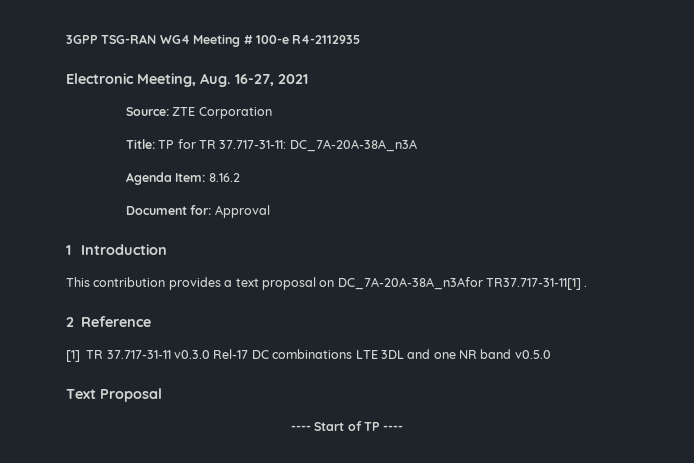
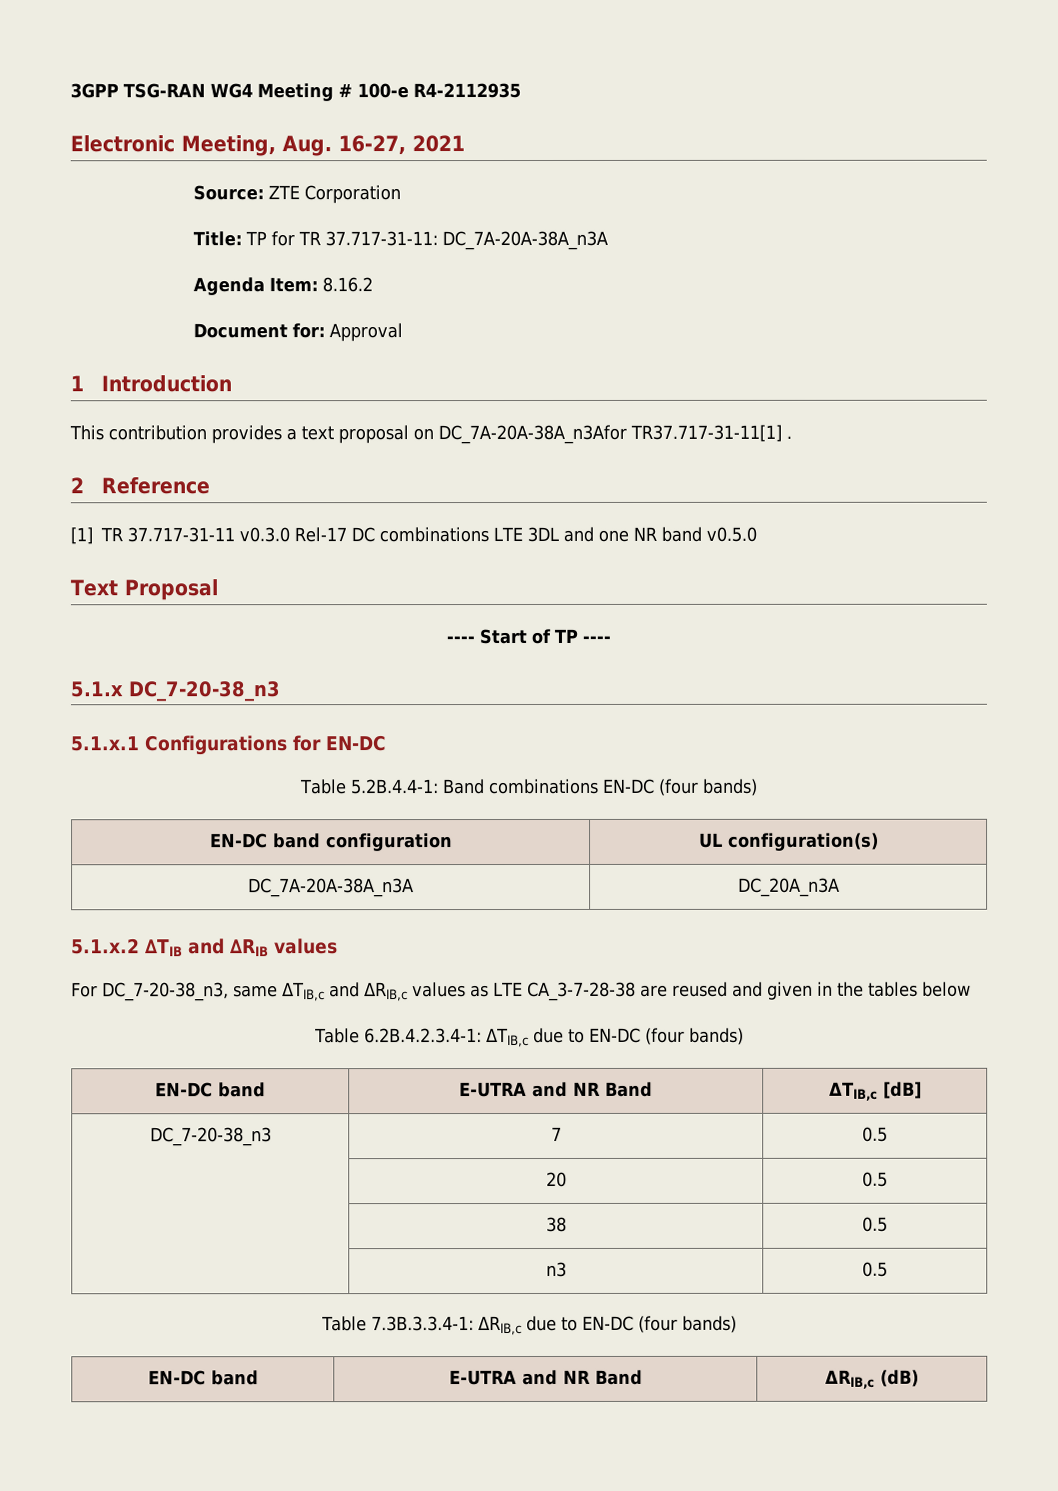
+ 5.1.x DC_7-20-38_n3
+ 5.1.x.1 Configurations for EN-DC
+ Table 5.2B.4.4-1: Band combinations EN-DC (four bands)
+ EN-DC band configuration | UL configuration(s)
+ DC_7A-20A-38A_n3A | DC_20A_n3A
+ 5.1.x.2 ∆TIB and ∆RIB values
+ For DC_7-20-38_n3, same ΔTIB,c and ΔRIB,c values as LTE CA_3-7-28-38 are reused and given in the tables below
+ Table 6.2B.4.2.3.4-1: ΔTIB,c due to EN-DC (four bands)
+ EN-DC band | E-UTRA and NR Band | ΔTIB,c [dB]
+ DC_7-20-38_n3 | 7 | 0.5
+ | 20 | 0.5
+ | 38 | 0.5
+ | n3 | 0.5
+ Table 7.3B.3.3.4-1: ΔRIB,c due to EN-DC (four bands)
+ EN-DC band | E-UTRA and NR Band | ΔRIB,c (dB)

